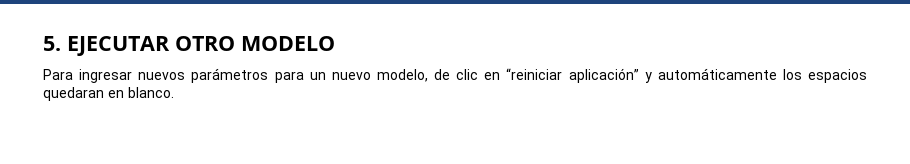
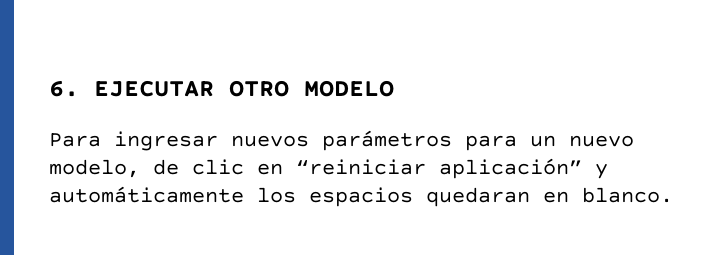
- 5. EJECUTAR OTRO MODELO
+ 6. EJECUTAR OTRO MODELO

